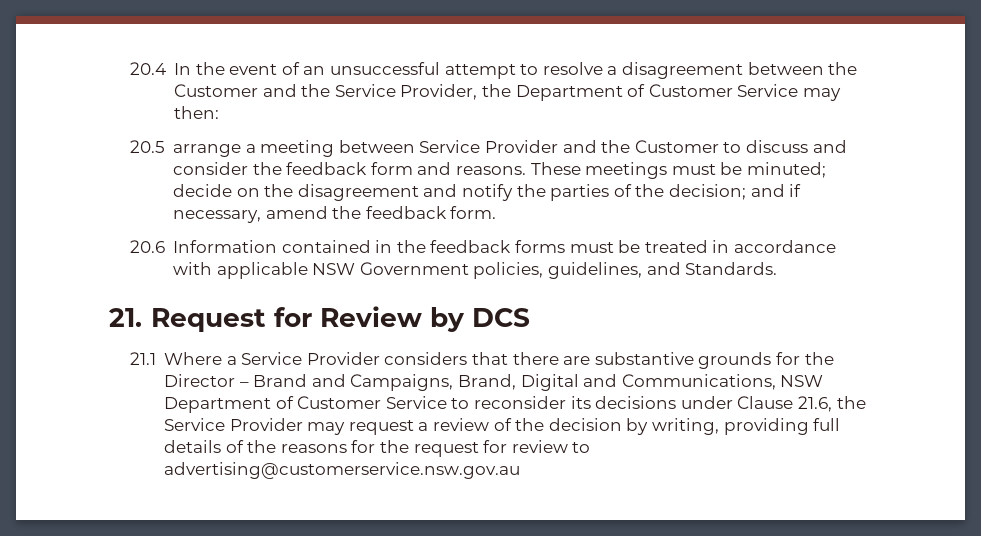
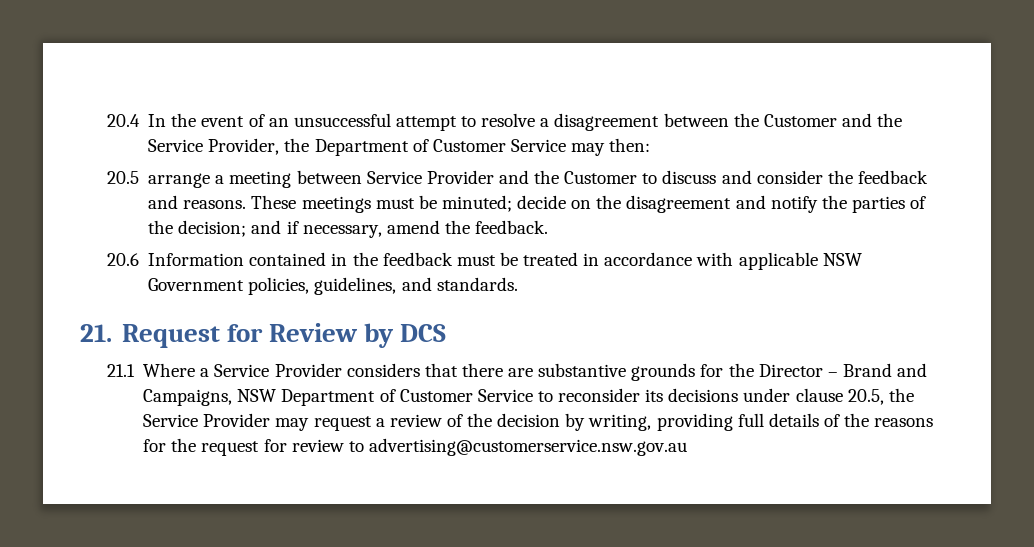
- 20.5 arrange a meeting between Service Provider and the Customer to discuss and consider the feedback form and reasons.
+ 20.5 arrange a meeting between Service Provider and the Customer to discuss and consider the feedback and reasons.
- These meetings must be minuted; decide on the disagreement and notify the parties of the decision; and if necessary, amend the feedback form.
+ These meetings must be minuted; decide on the disagreement and notify the parties of the decision; and if necessary, amend the feedback.
- 20.6 Information contained in the feedback forms must be treated in accordance with applicable NSW Government policies, guidelines, and Standards.
+ 20.6 Information contained in the feedback must be treated in accordance with applicable NSW Government policies, guidelines, and standards.
- 21.1 Where a Service Provider considers that there are substantive grounds for the Director – Brand and Campaigns, Brand, Digital and Communications, NSW Department of Customer Service to reconsider its decisions under Clause 21.6, the Service Provider may request a review of the decision by writing, providing full details of the reasons for the request for review to advertising@customerservice.nsw.gov.au
+ 21.1 Where a Service Provider considers that there are substantive grounds for the Director – Brand and Campaigns, NSW Department of Customer Service to reconsider its decisions under clause 20.5, the Service Provider may request a review of the decision by writing, providing full details of the reasons for the request for review to advertising@customerservice.nsw.gov.au

